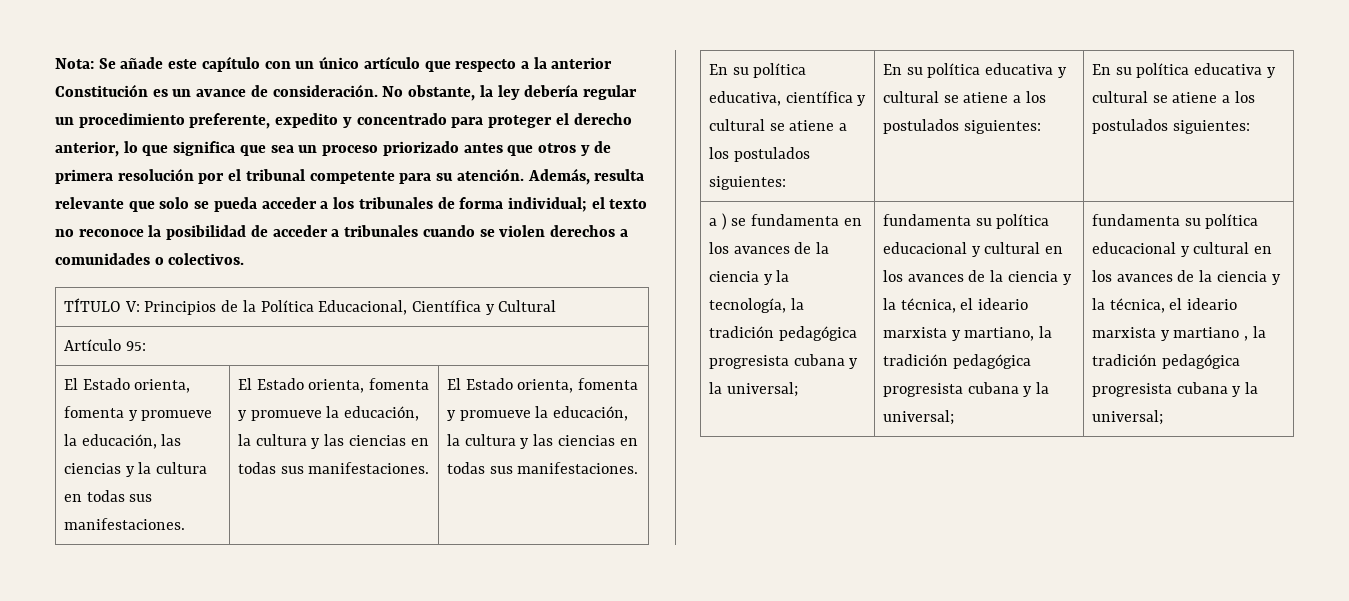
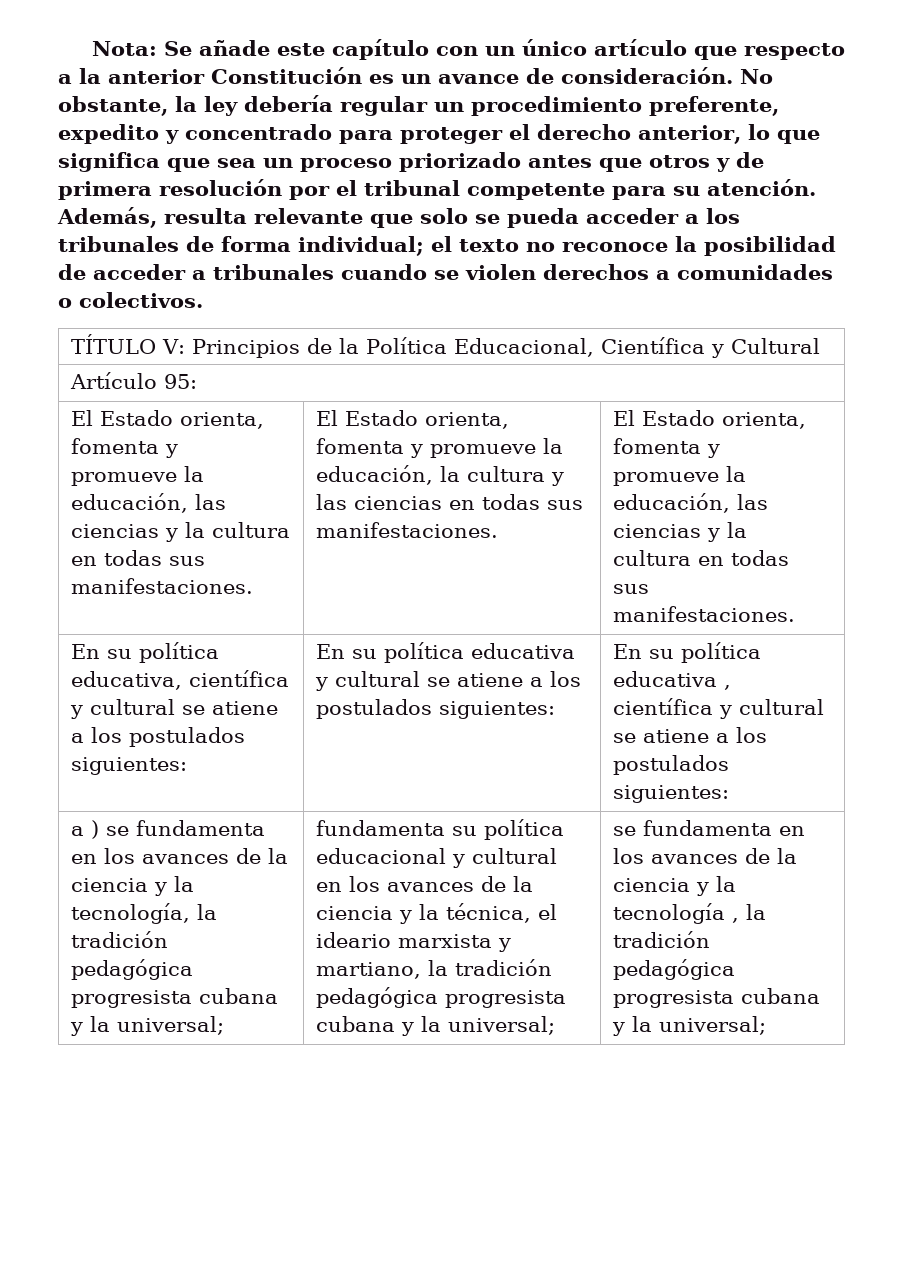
- El Estado orienta, fomenta y promueve la educación, la cultura y las ciencias en todas sus manifestaciones. | El Estado orienta, fomenta y promueve la educación, la cultura y las ciencias en todas sus manifestaciones.
+ El Estado orienta, fomenta y promueve la educación, la cultura y las ciencias en todas sus manifestaciones. | El Estado orienta, fomenta y promueve la educación, las ciencias y la cultura en todas sus manifestaciones.
- En su política educativa, científica y cultural se atiene a los postulados siguientes: | En su política educativa y cultural se atiene a los postulados siguientes: | En su política educativa y cultural se atiene a los postulados siguientes:
+ En su política educativa, científica y cultural se atiene a los postulados siguientes: | En su política educativa y cultural se atiene a los postulados siguientes: | En su política educativa , científica y cultural se atiene a los postulados siguientes:
- fundamenta su política educacional y cultural en los avances de la ciencia y la técnica, el ideario marxista y martiano , la tradición pedagógica progresista cubana y la universal;
+ se fundamenta en los avances de la ciencia y la tecnología , la tradición pedagógica progresista cubana y la universal;

